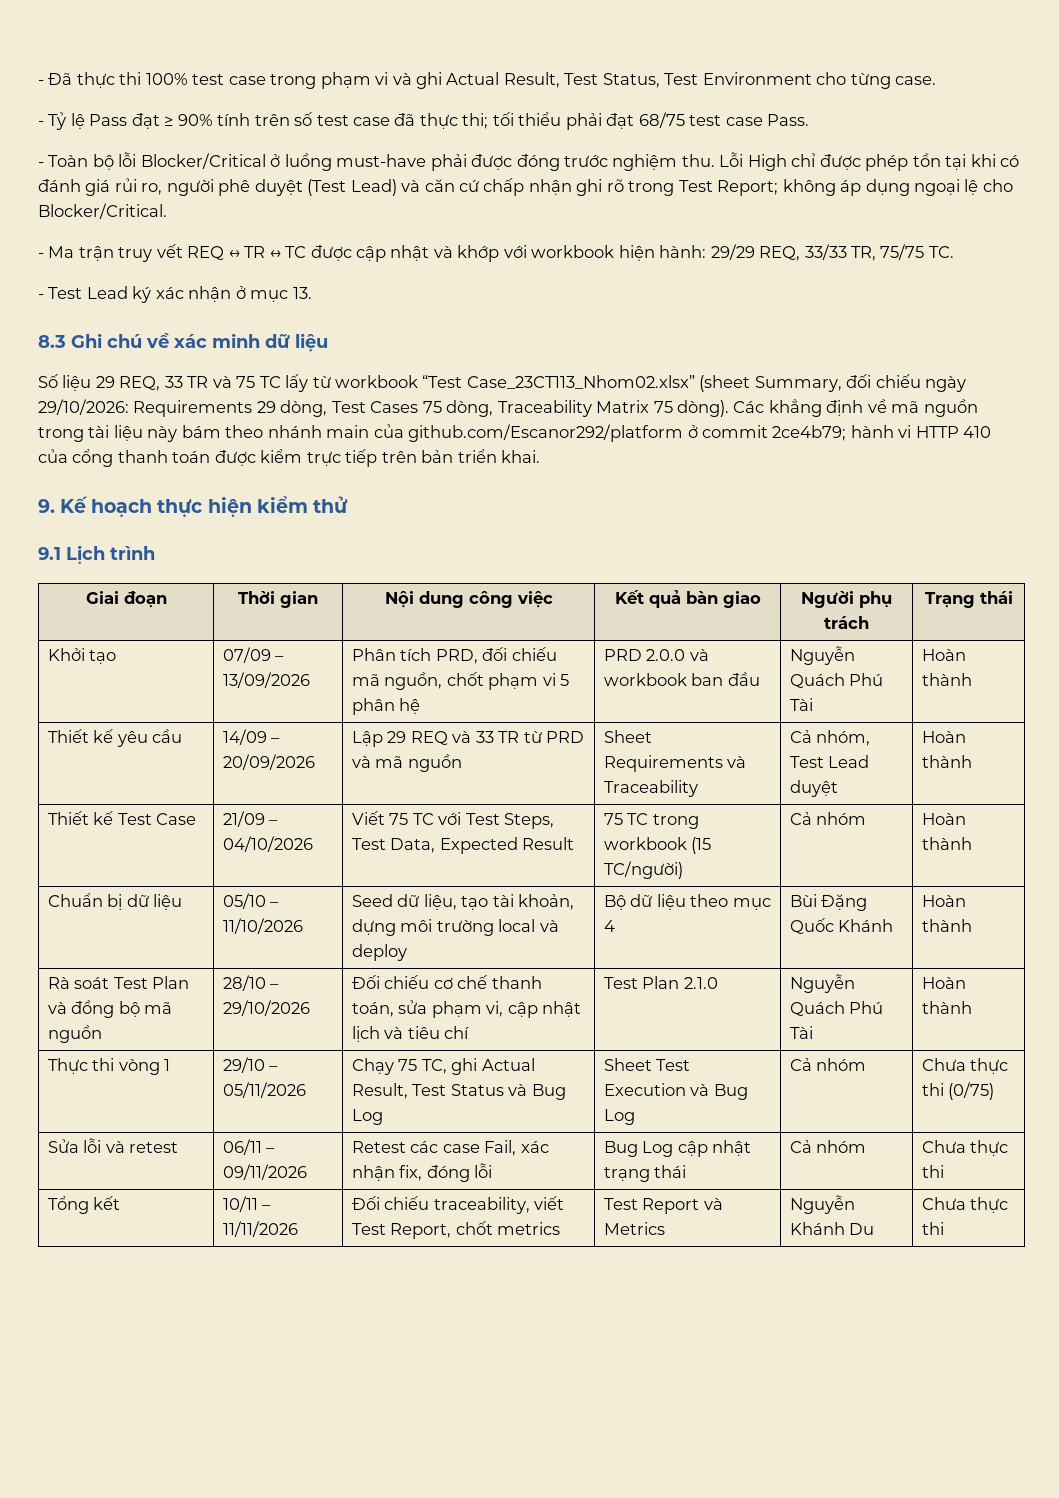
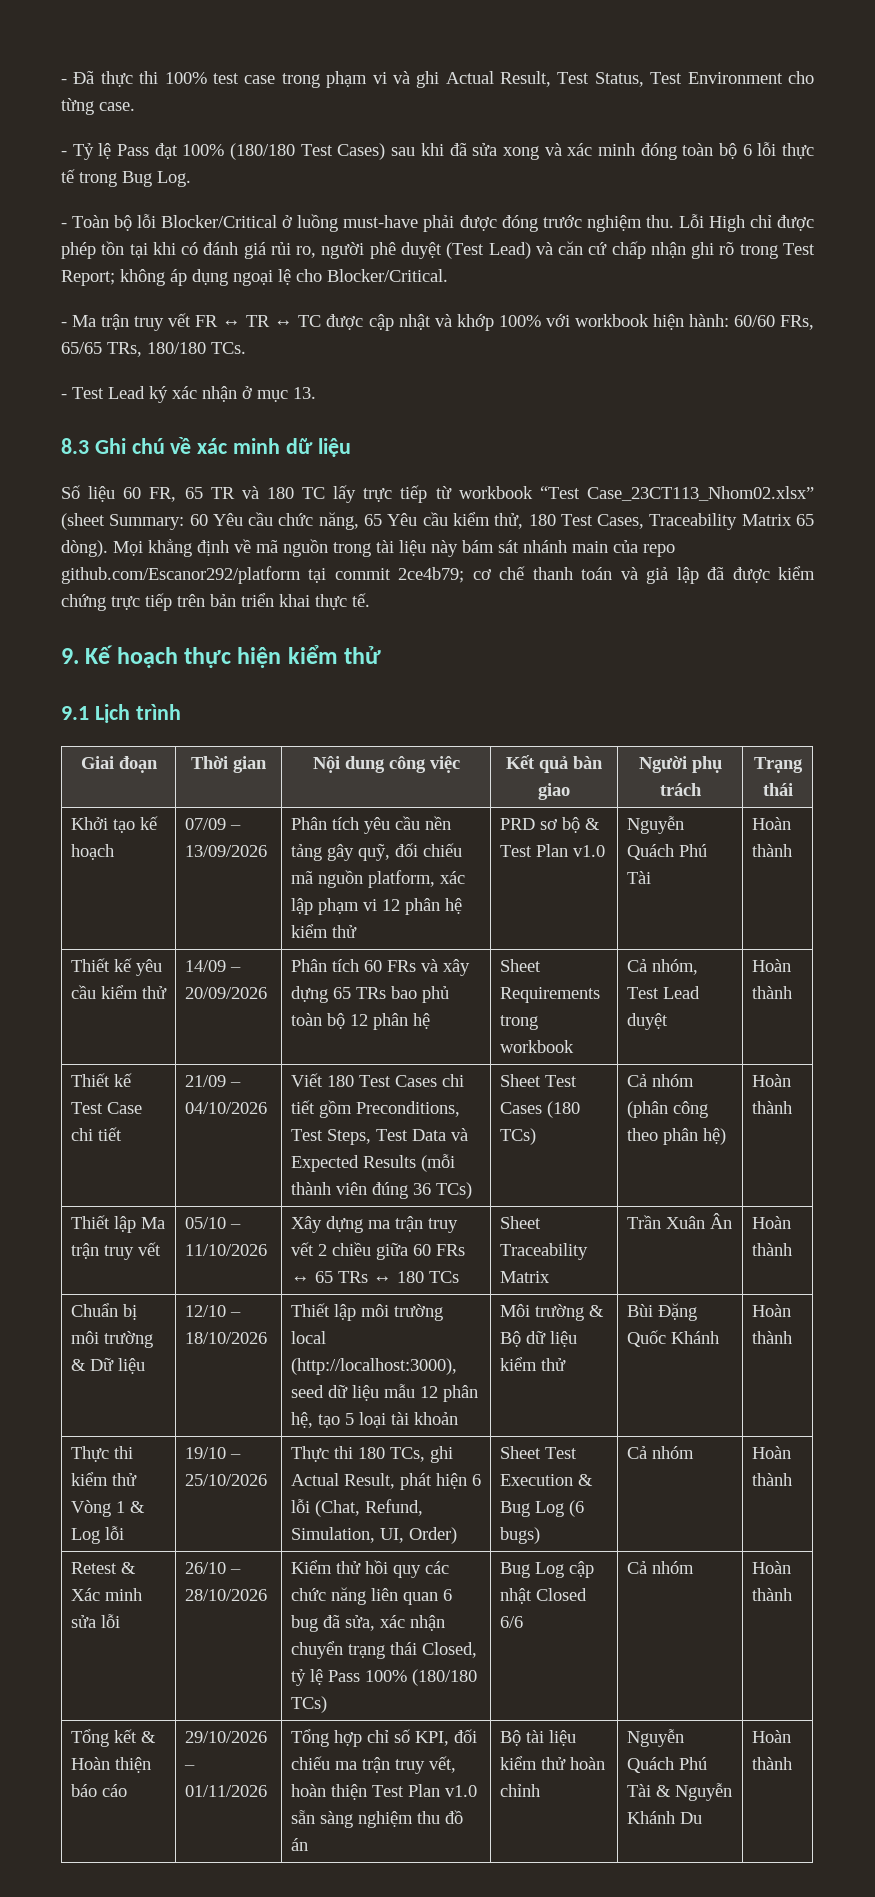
- - Tỷ lệ Pass đạt ≥ 90% tính trên số test case đã thực thi; tối thiểu phải đạt 68/75 test case Pass.
+ - Tỷ lệ Pass đạt 100% (180/180 Test Cases) sau khi đã sửa xong và xác minh đóng toàn bộ 6 lỗi thực tế trong Bug Log.
- - Ma trận truy vết REQ ↔ TR ↔ TC được cập nhật và khớp với workbook hiện hành: 29/29 REQ, 33/33 TR, 75/75 TC.
+ - Ma trận truy vết FR ↔ TR ↔ TC được cập nhật và khớp 100% với workbook hiện hành: 60/60 FRs, 65/65 TRs, 180/180 TCs.
- Số liệu 29 REQ, 33 TR và 75 TC lấy từ workbook “Test Case_23CT113_Nhom02.xlsx” (sheet Summary, đối chiếu ngày 29/10/2026: Requirements 29 dòng, Test Cases 75 dòng, Traceability Matrix 75 dòng). Các khẳng định về mã nguồn trong tài liệu này bám theo nhánh main của github.com/Escanor292/platform ở commit 2ce4b79; hành vi HTTP 410 của cổng thanh toán được kiểm trực tiếp trên bản triển khai.
+ Số liệu 60 FR, 65 TR và 180 TC lấy trực tiếp từ workbook “Test Case_23CT113_Nhom02.xlsx” (sheet Summary: 60 Yêu cầu chức năng, 65 Yêu cầu kiểm thử, 180 Test Cases, Traceability Matrix 65 dòng). Mọi khẳng định về mã nguồn trong tài liệu này bám sát nhánh main của repo github.com/Escanor292/platform tại commit 2ce4b79; cơ chế thanh toán và giả lập đã được kiểm chứng trực tiếp trên bản triển khai thực tế.
- Khởi tạo
+ Khởi tạo kế hoạch
- Phân tích PRD, đối chiếu mã nguồn, chốt phạm vi 5 phân hệ | PRD 2.0.0 và workbook ban đầu
+ Phân tích yêu cầu nền tảng gây quỹ, đối chiếu mã nguồn platform, xác lập phạm vi 12 phân hệ kiểm thử | PRD sơ bộ & Test Plan v1.0
- Thiết kế yêu cầu | 14/09 – 20/09/2026 | Lập 29 REQ và 33 TR từ PRD và mã nguồn | Sheet Requirements và Traceability | Cả nhóm, Test Lead duyệt | Hoàn thành
+ Thiết kế yêu cầu kiểm thử | 14/09 – 20/09/2026 | Phân tích 60 FRs và xây dựng 65 TRs bao phủ toàn bộ 12 phân hệ | Sheet Requirements trong workbook | Cả nhóm, Test Lead duyệt | Hoàn thành
- Thiết kế Test Case
+ Thiết kế Test Case chi tiết
- Viết 75 TC với Test Steps, Test Data, Expected Result | 75 TC trong workbook (15 TC/người) | Cả nhóm | Hoàn thành
- Chuẩn bị dữ liệu | 05/10 – 11/10/2026 | Seed dữ liệu, tạo tài khoản, dựng môi trường local và deploy | Bộ dữ liệu theo mục 4 | Bùi Đặng Quốc Khánh | Hoàn thành
+ Viết 180 Test Cases chi tiết gồm Preconditions, Test Steps, Test Data và Expected Results (mỗi thành viên đúng 36 TCs) | Sheet Test Cases (180 TCs) | Cả nhóm (phân công theo phân hệ) | Hoàn thành
+ Thiết lập Ma trận truy vết | 05/10 – 11/10/2026 | Xây dựng ma trận truy vết 2 chiều giữa 60 FRs ↔ 65 TRs ↔ 180 TCs | Sheet Traceability Matrix | Trần Xuân Ân | Hoàn thành
+ Chuẩn bị môi trường & Dữ liệu | 12/10 – 18/10/2026 | Thiết lập môi trường local (http://localhost:3000), seed dữ liệu mẫu 12 phân hệ, tạo 5 loại tài khoản | Môi trường & Bộ dữ liệu kiểm thử | Bùi Đặng Quốc Khánh | Hoàn thành
- Rà soát Test Plan và đồng bộ mã nguồn | 28/10 – 29/10/2026 | Đối chiếu cơ chế thanh toán, sửa phạm vi, cập nhật lịch và tiêu chí | Test Plan 2.1.0 | Nguyễn Quách Phú Tài | Hoàn thành
- Thực thi vòng 1 | 29/10 – 05/11/2026 | Chạy 75 TC, ghi Actual Result, Test Status và Bug Log | Sheet Test Execution và Bug Log | Cả nhóm | Chưa thực thi (0/75)
- Sửa lỗi và retest | 06/11 – 09/11/2026 | Retest các case Fail, xác nhận fix, đóng lỗi | Bug Log cập nhật trạng thái | Cả nhóm | Chưa thực thi
- Tổng kết | 10/11 – 11/11/2026 | Đối chiếu traceability, viết Test Report, chốt metrics | Test Report và Metrics | Nguyễn Khánh Du | Chưa thực thi
+ Thực thi kiểm thử Vòng 1 & Log lỗi | 19/10 – 25/10/2026 | Thực thi 180 TCs, ghi Actual Result, phát hiện 6 lỗi (Chat, Refund, Simulation, UI, Order) | Sheet Test Execution & Bug Log (6 bugs) | Cả nhóm | Hoàn thành
+ Retest & Xác minh sửa lỗi | 26/10 – 28/10/2026 | Kiểm thử hồi quy các chức năng liên quan 6 bug đã sửa, xác nhận chuyển trạng thái Closed, tỷ lệ Pass 100% (180/180 TCs) | Bug Log cập nhật Closed 6/6 | Cả nhóm | Hoàn thành
+ Tổng kết & Hoàn thiện báo cáo | 29/10/2026 – 01/11/2026 | Tổng hợp chỉ số KPI, đối chiếu ma trận truy vết, hoàn thiện Test Plan v1.0 sẵn sàng nghiệm thu đồ án | Bộ tài liệu kiểm thử hoàn chỉnh | Nguyễn Quách Phú Tài & Nguyễn Khánh Du | Hoàn thành

